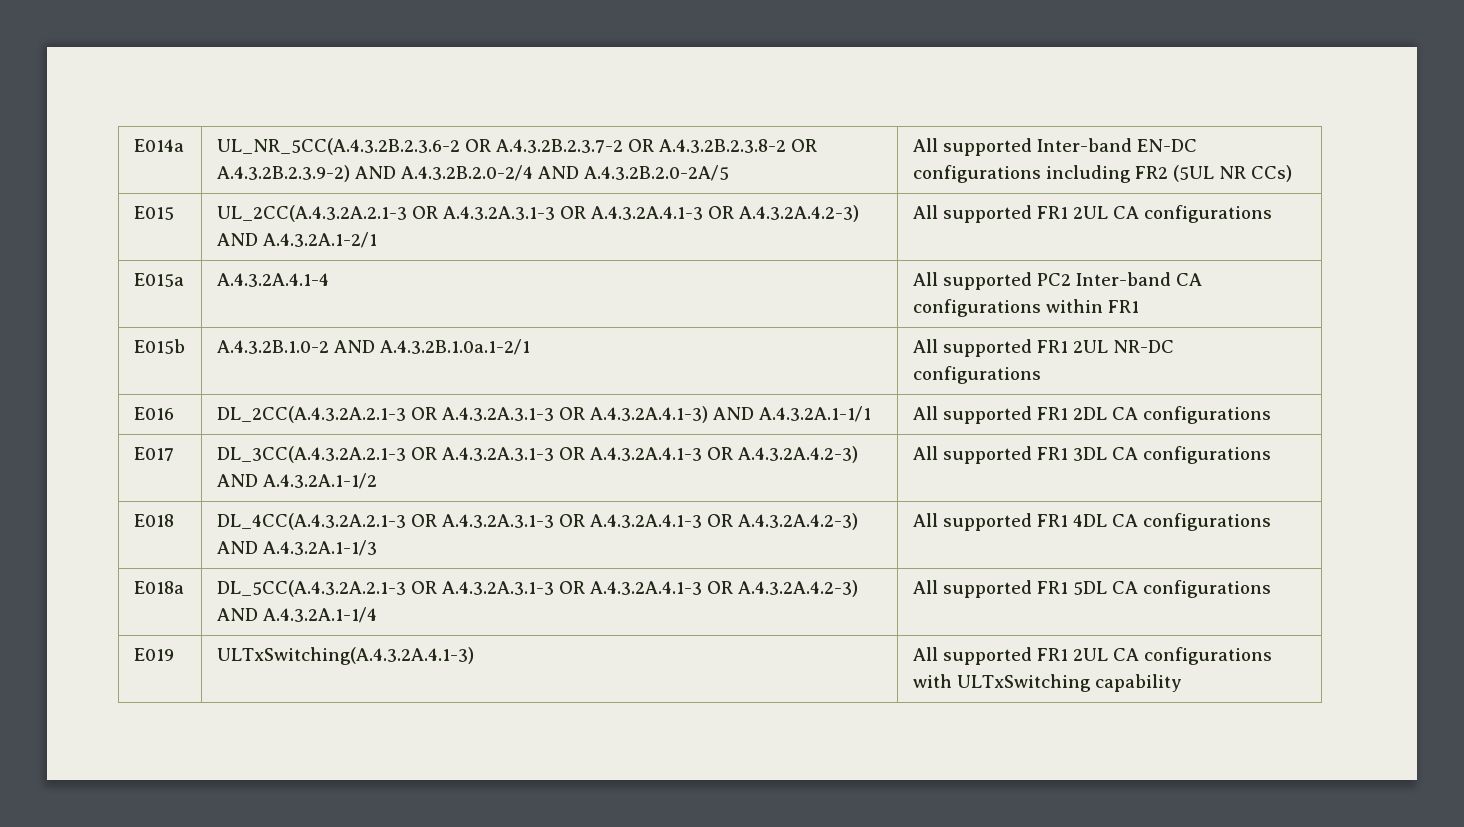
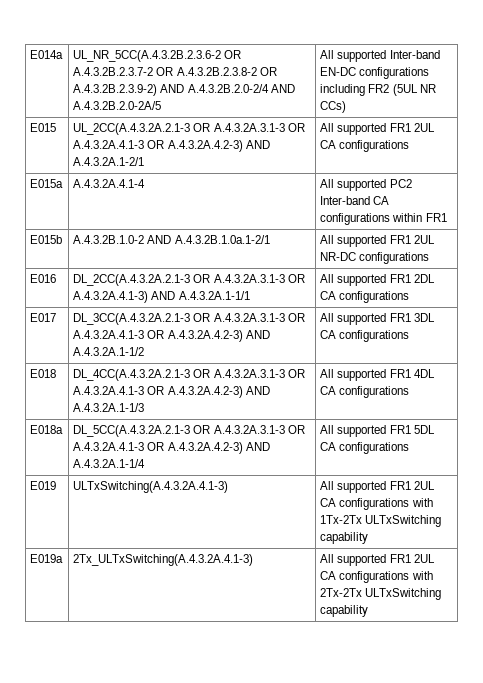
- E019 | ULTxSwitching(A.4.3.2A.4.1-3) | All supported FR1 2UL CA configurations with ULTxSwitching capability
+ E019 | ULTxSwitching(A.4.3.2A.4.1-3) | All supported FR1 2UL CA configurations with 1Tx-2Tx ULTxSwitching capability
+ E019a | 2Tx_ULTxSwitching(A.4.3.2A.4.1-3) | All supported FR1 2UL CA configurations with 2Tx-2Tx ULTxSwitching capability

